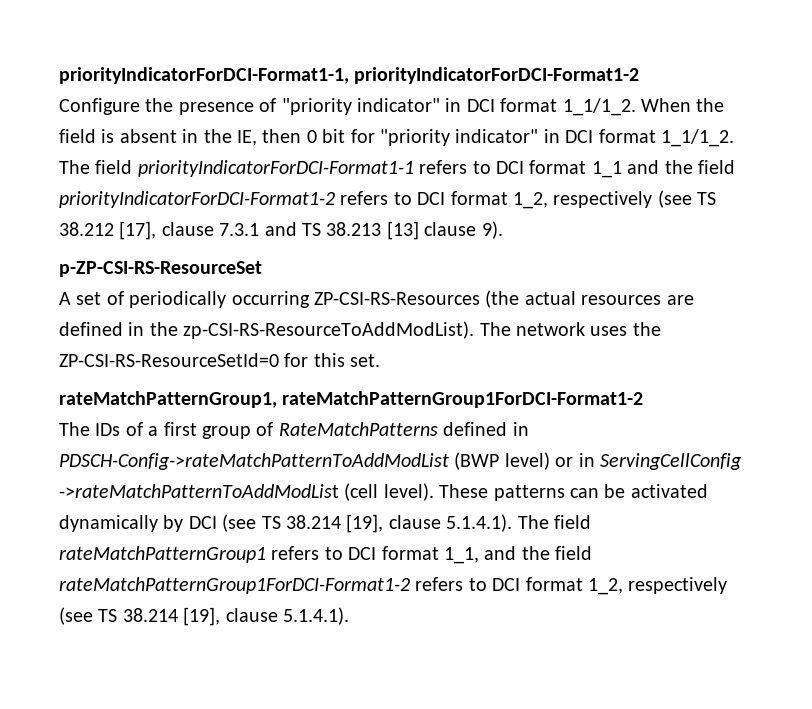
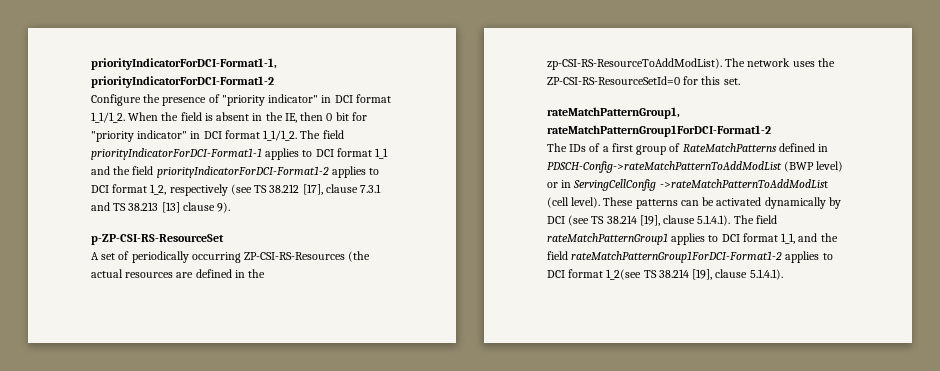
- The field priorityIndicatorForDCI-Format1-1 refers to DCI format 1_1 and the field priorityIndicatorForDCI-Format1-2 refers to DCI format 1_2, respectively (see TS 38.212 [17], clause 7.3.1 and TS 38.213 [13] clause 9).
+ The field priorityIndicatorForDCI-Format1-1 applies to DCI format 1_1 and the field priorityIndicatorForDCI-Format1-2 applies to DCI format 1_2, respectively (see TS 38.212 [17], clause 7.3.1 and TS 38.213 [13] clause 9).
- These patterns can be activated dynamically by DCI (see TS 38.214 [19], clause 5.1.4.1). The field rateMatchPatternGroup1 refers to DCI format 1_1, and the field rateMatchPatternGroup1ForDCI-Format1-2 refers to DCI format 1_2, respectively (see TS 38.214 [19], clause 5.1.4.1).
+ These patterns can be activated dynamically by DCI (see TS 38.214 [19], clause 5.1.4.1). The field rateMatchPatternGroup1 applies to DCI format 1_1, and the field rateMatchPatternGroup1ForDCI-Format1-2 applies to DCI format 1_2(see TS 38.214 [19], clause 5.1.4.1).

